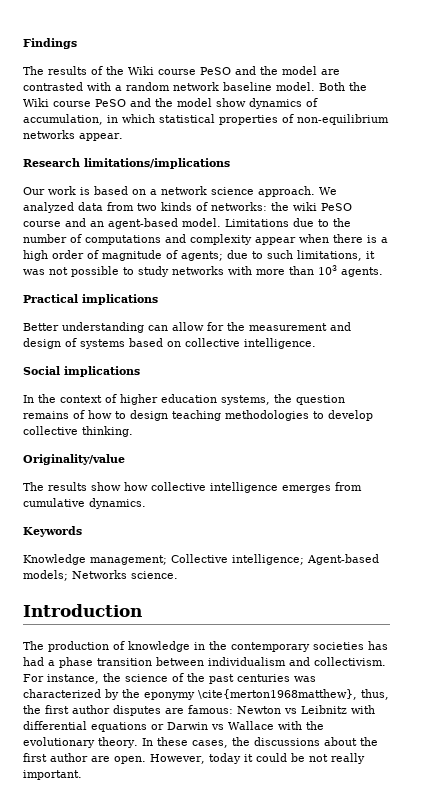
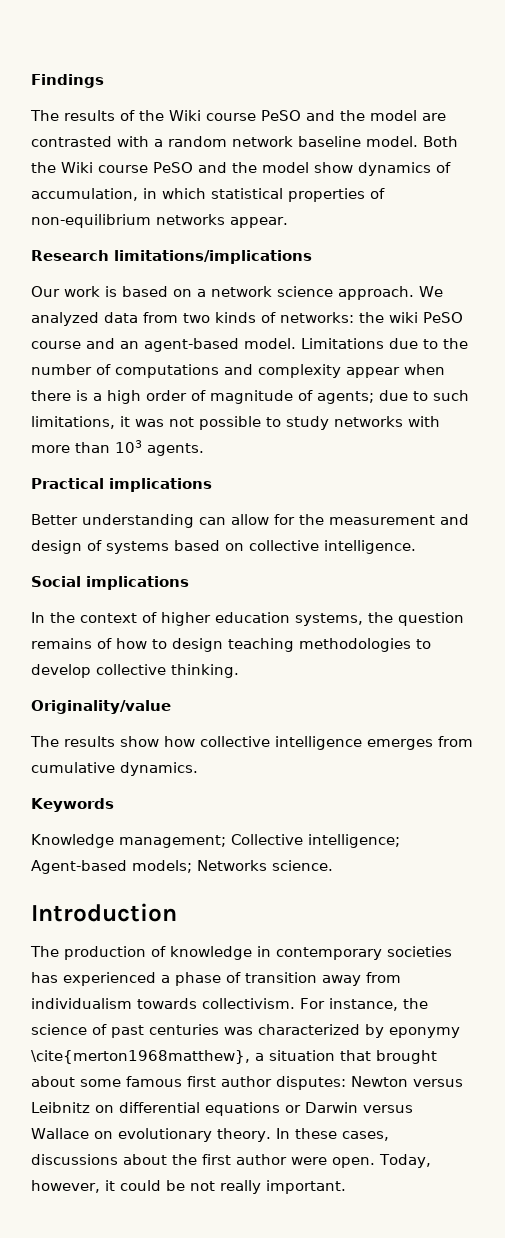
- The production of knowledge in the contemporary societies has had a phase transition between individualism and collectivism.
+ The production of knowledge in contemporary societies has experienced a phase of transition away from individualism towards collectivism.
- For instance, the science of the past centuries was characterized by the eponymy \cite{merton1968matthew}, thus, the first author disputes are famous: Newton vs Leibnitz with differential equations or Darwin vs Wallace with the evolutionary theory.
+ For instance, the science of past centuries was characterized by eponymy \cite{merton1968matthew}, a situation that brought about some famous first author disputes: Newton versus Leibnitz on differential equations or Darwin versus Wallace on evolutionary theory.
- In these cases, the discussions about the first author are open. However, today it could be not really important.
+ In these cases, discussions about the first author were open. Today, however, it could be not really important.

